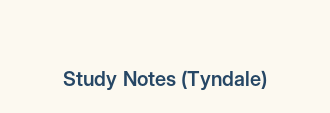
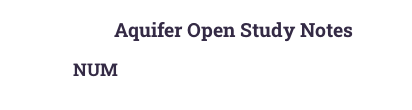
- Study Notes (Tyndale)
+ Aquifer Open Study Notes
+ NUM

